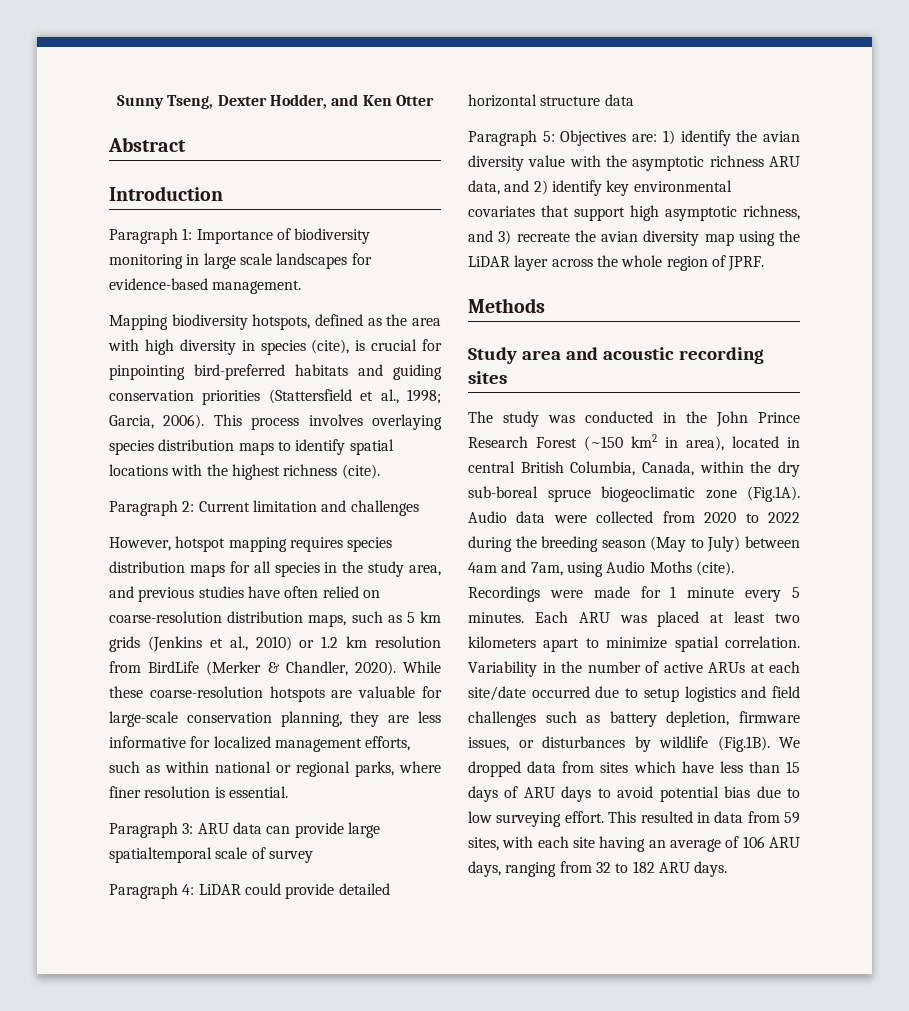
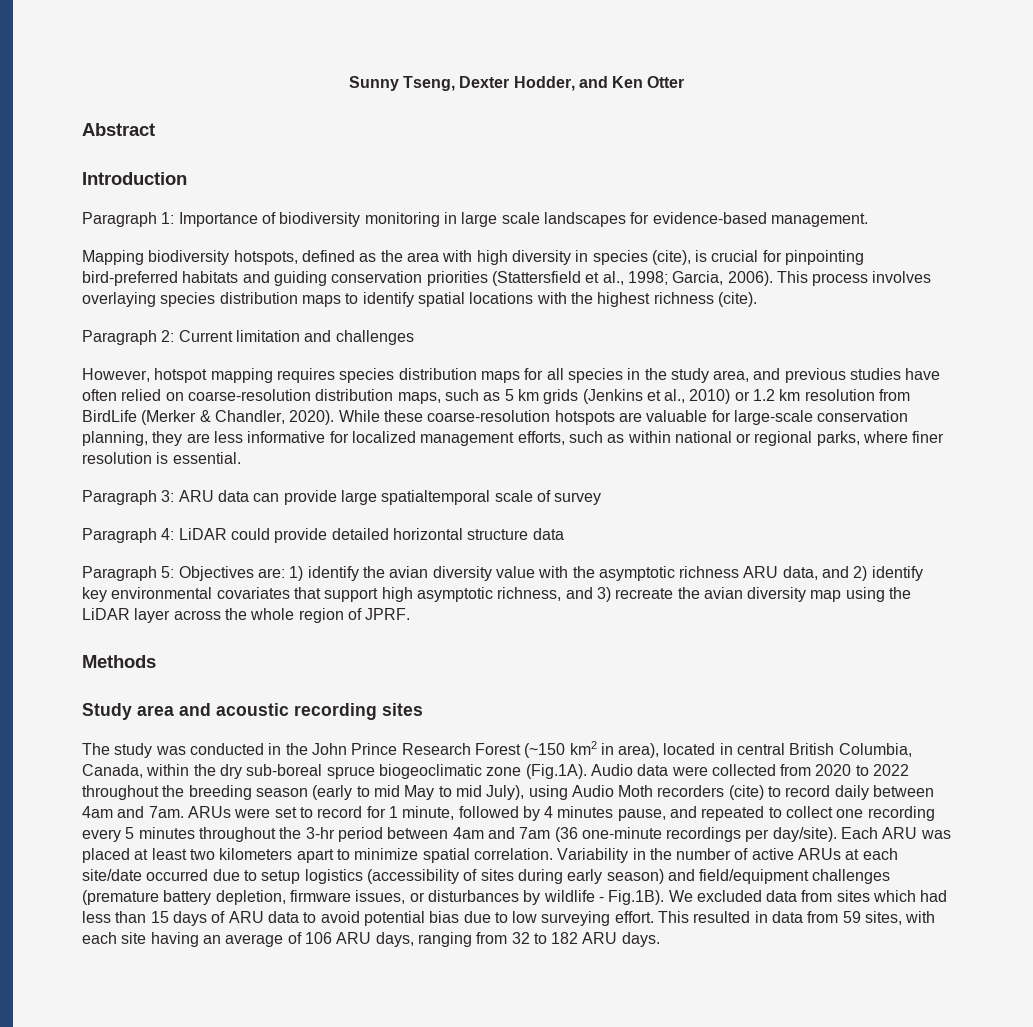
- The study was conducted in the John Prince Research Forest (~150 km2 in area), located in central British Columbia, Canada, within the dry sub-boreal spruce biogeoclimatic zone (Fig.1A). Audio data were collected from 2020 to 2022 during the breeding season (May to July) between 4am and 7am, using Audio Moths (cite). Recordings were made for 1 minute every 5 minutes.
+ The study was conducted in the John Prince Research Forest (~150 km2 in area), located in central British Columbia, Canada, within the dry sub-boreal spruce biogeoclimatic zone (Fig.1A). Audio data were collected from 2020 to 2022 throughout the breeding season (early to mid May to mid July), using Audio Moth recorders (cite) to record daily between 4am and 7am. ARUs were set to record for 1 minute, followed by 4 minutes pause, and repeated to collect one recording every 5 minutes throughout the 3-hr period between 4am and 7am (36 one-minute recordings per day/site).
- Variability in the number of active ARUs at each site/date occurred due to setup logistics and field challenges such as battery depletion, firmware issues, or disturbances by wildlife (Fig.1B). We dropped data from sites which have less than 15 days of ARU days to avoid potential bias due to low surveying effort.
+ Variability in the number of active ARUs at each site/date occurred due to setup logistics (accessibility of sites during early season) and field/equipment challenges (premature battery depletion, firmware issues, or disturbances by wildlife - Fig.1B). We excluded data from sites which had less than 15 days of ARU data to avoid potential bias due to low surveying effort.

